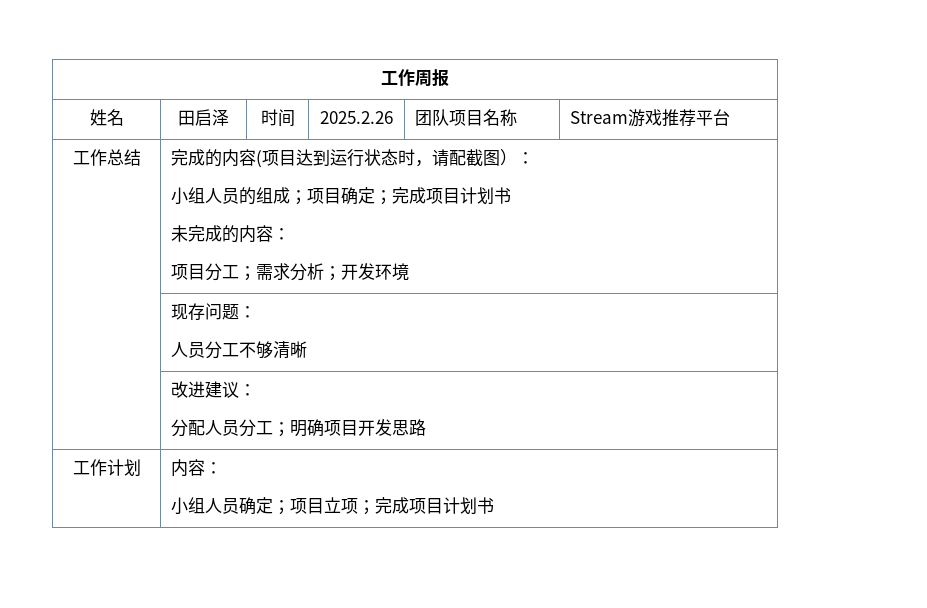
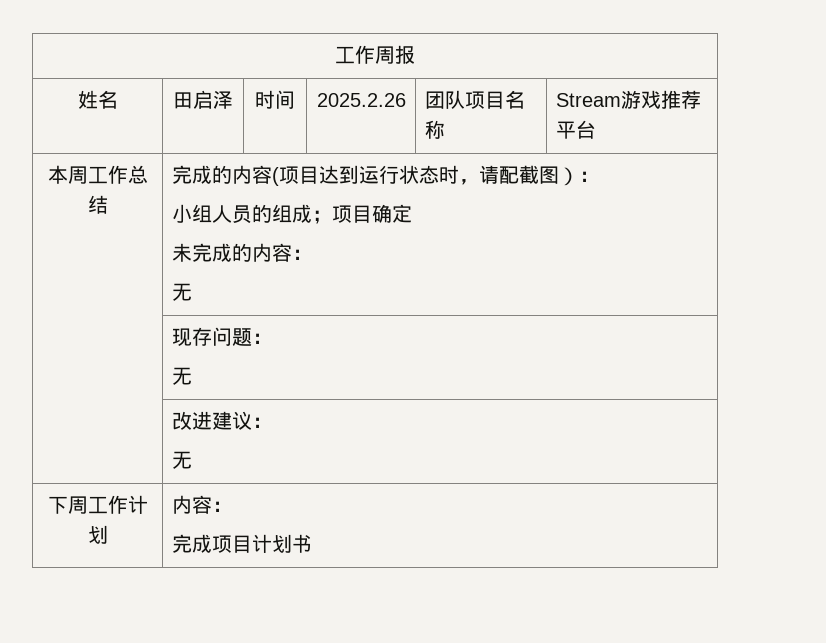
- 工作总结 | 完成的内容(项目达到运行状态时，请配截图）：
- 小组人员的组成；项目确定；完成项目计划书
+ 本周工作总结 | 完成的内容(项目达到运行状态时，请配截图）：
+ 小组人员的组成；项目确定
  未完成的内容：
- 项目分工；需求分析；开发环境
+ 无
  | 现存问题：
- 人员分工不够清晰
+ 无
  | 改进建议：
- 分配人员分工；明确项目开发思路
- 工作计划 | 内容：
- 小组人员确定；项目立项；完成项目计划书
+ 无
+ 下周工作计划 | 内容：
+ 完成项目计划书

